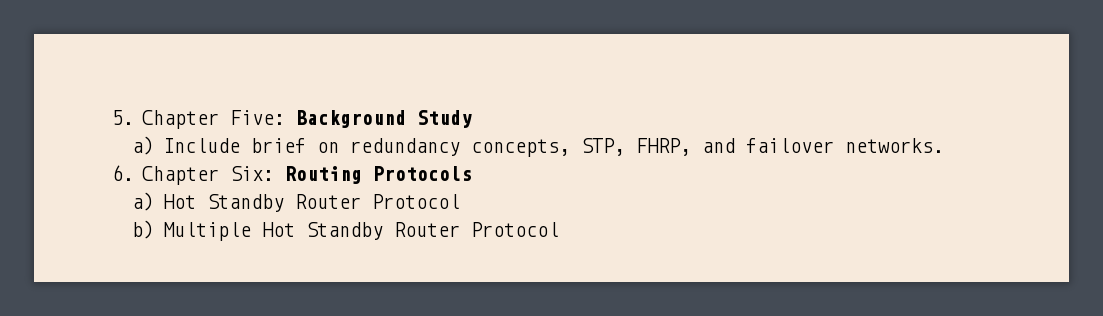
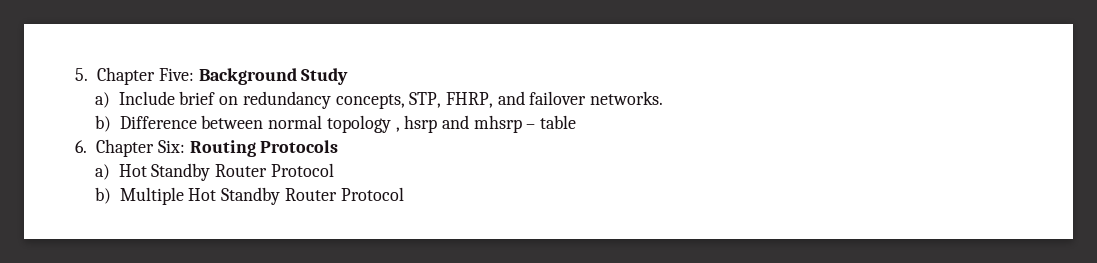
+ b) Difference between normal topology , hsrp and mhsrp – table

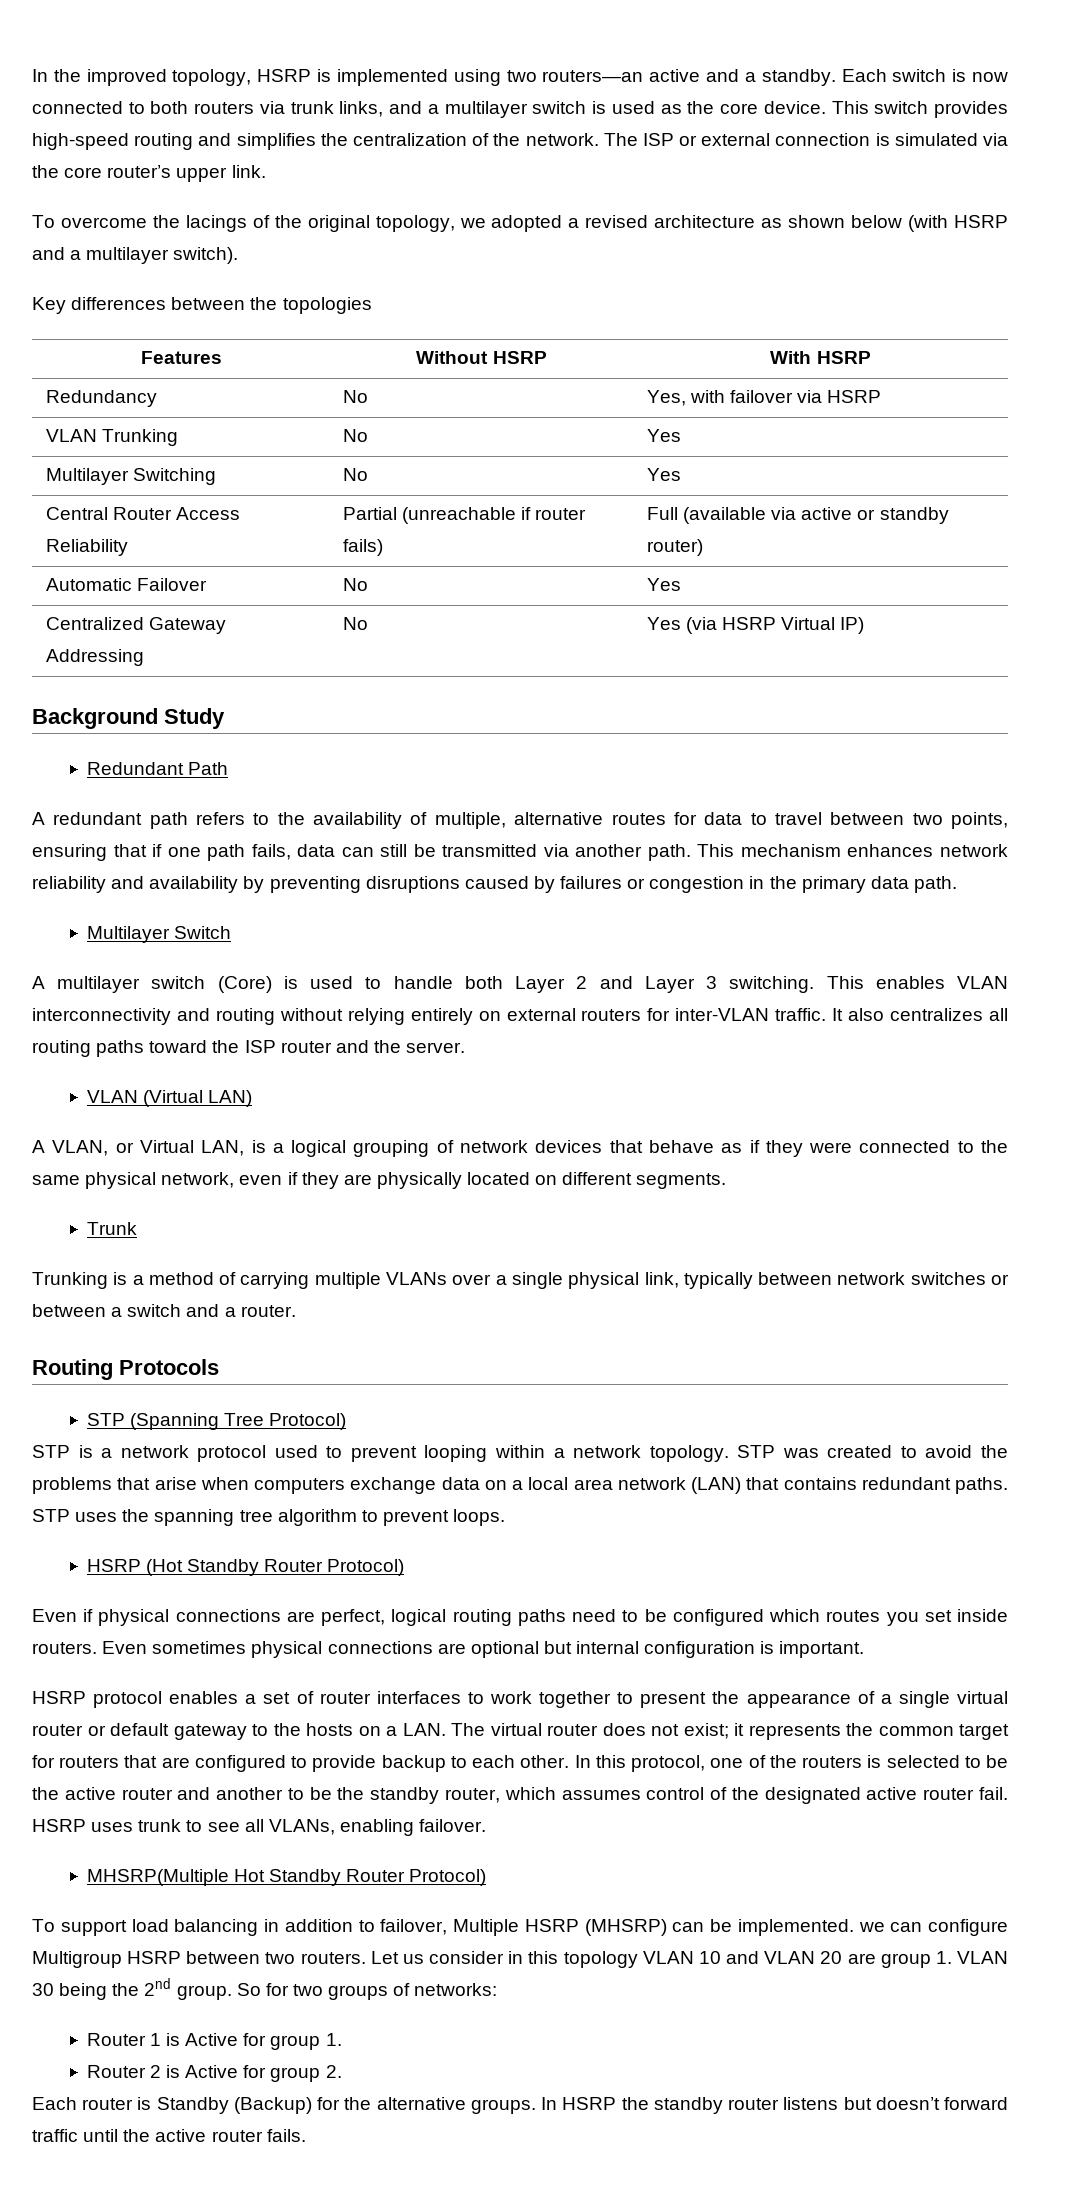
- 5. Chapter Five: Background Study
- a) Include brief on redundancy concepts, STP, FHRP, and failover networks.
- b) Difference between normal topology , hsrp and mhsrp – table
- 6. Chapter Six: Routing Protocols
- a) Hot Standby Router Protocol
- b) Multiple Hot Standby Router Protocol
+ In the improved topology, HSRP is implemented using two routers—an active and a standby. Each switch is now connected to both routers via trunk links, and a multilayer switch is used as the core device. This switch provides high-speed routing and simplifies the centralization of the network. The ISP or external connection is simulated via the core router’s upper link.
+ To overcome the lacings of the original topology, we adopted a revised architecture as shown below (with HSRP and a multilayer switch).
+ Key differences between the topologies
+ Features | Without HSRP | With HSRP
+ Redundancy | No | Yes, with failover via HSRP
+ VLAN Trunking | No | Yes
+ Multilayer Switching | No | Yes
+ Central Router Access Reliability | Partial (unreachable if router fails) | Full (available via active or standby router)
+ Automatic Failover | No | Yes
+ Centralized Gateway Addressing | No | Yes (via HSRP Virtual IP)
+ Background Study
+ Redundant Path
+ A redundant path refers to the availability of multiple, alternative routes for data to travel between two points, ensuring that if one path fails, data can still be transmitted via another path. This mechanism enhances network reliability and availability by preventing disruptions caused by failures or congestion in the primary data path.
+ Multilayer Switch
+ A multilayer switch (Core) is used to handle both Layer 2 and Layer 3 switching. This enables VLAN interconnectivity and routing without relying entirely on external routers for inter-VLAN traffic. It also centralizes all routing paths toward the ISP router and the server.
+ VLAN (Virtual LAN)
+ A VLAN, or Virtual LAN, is a logical grouping of network devices that behave as if they were connected to the same physical network, even if they are physically located on different segments.
+ Trunk
+ Trunking is a method of carrying multiple VLANs over a single physical link, typically between network switches or between a switch and a router.
+ Routing Protocols
+ STP (Spanning Tree Protocol)
+ STP is a network protocol used to prevent looping within a network topology. STP was created to avoid the problems that arise when computers exchange data on a local area network (LAN) that contains redundant paths. STP uses the spanning tree algorithm to prevent loops.
+ HSRP (Hot Standby Router Protocol)
+ Even if physical connections are perfect, logical routing paths need to be configured which routes you set inside routers. Even sometimes physical connections are optional but internal configuration is important.
+ HSRP protocol enables a set of router interfaces to work together to present the appearance of a single virtual router or default gateway to the hosts on a LAN. The virtual router does not exist; it represents the common target for routers that are configured to provide backup to each other. In this protocol, one of the routers is selected to be the active router and another to be the standby router, which assumes control of the designated active router fail. HSRP uses trunk to see all VLANs, enabling failover.
+ MHSRP(Multiple Hot Standby Router Protocol)
+ To support load balancing in addition to failover, Multiple HSRP (MHSRP) can be implemented. we can configure Multigroup HSRP between two routers. Let us consider in this topology VLAN 10 and VLAN 20 are group 1. VLAN 30 being the 2nd group. So for two groups of networks:
+ Router 1 is Active for group 1.
+ Router 2 is Active for group 2.
+ Each router is Standby (Backup) for the alternative groups. In HSRP the standby router listens but doesn’t forward traffic until the active router fails.

